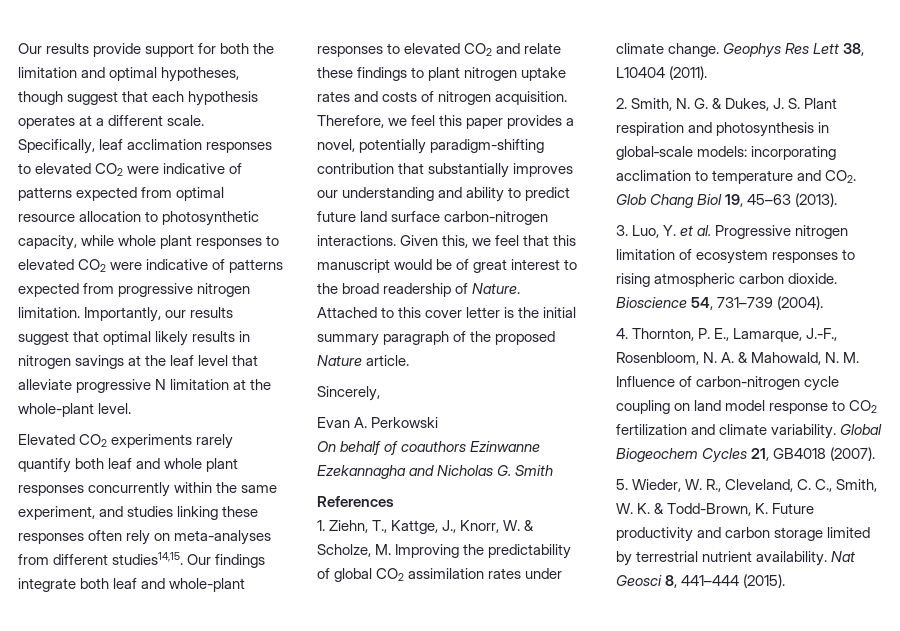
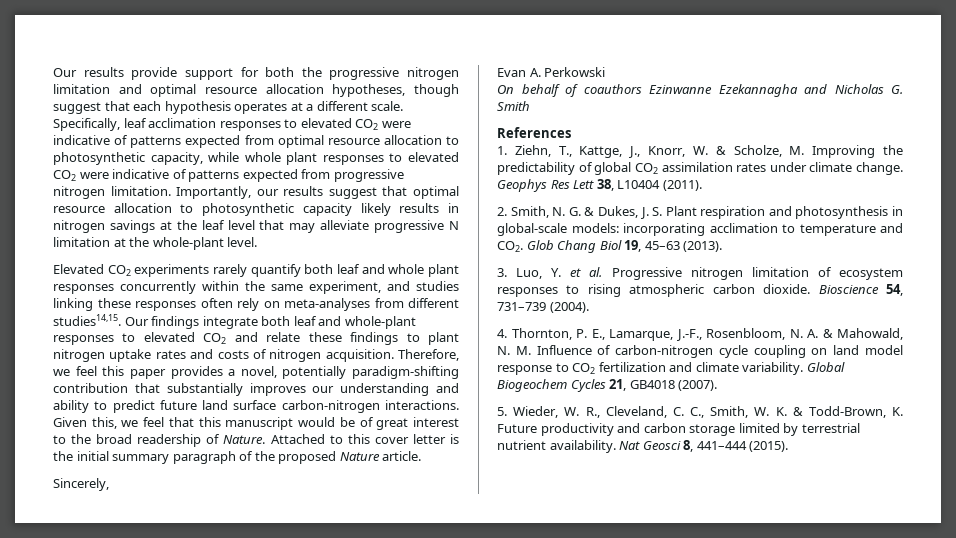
- Our results provide support for both the limitation and optimal hypotheses, though suggest that each hypothesis operates at a different scale.
+ Our results provide support for both the progressive nitrogen limitation and optimal resource allocation hypotheses, though suggest that each hypothesis operates at a different scale.
- Importantly, our results suggest that optimal likely results in nitrogen savings at the leaf level that alleviate progressive N limitation at the whole-plant level.
+ Importantly, our results suggest that optimal resource allocation to photosynthetic capacity likely results in nitrogen savings at the leaf level that may alleviate progressive N limitation at the whole-plant level.

